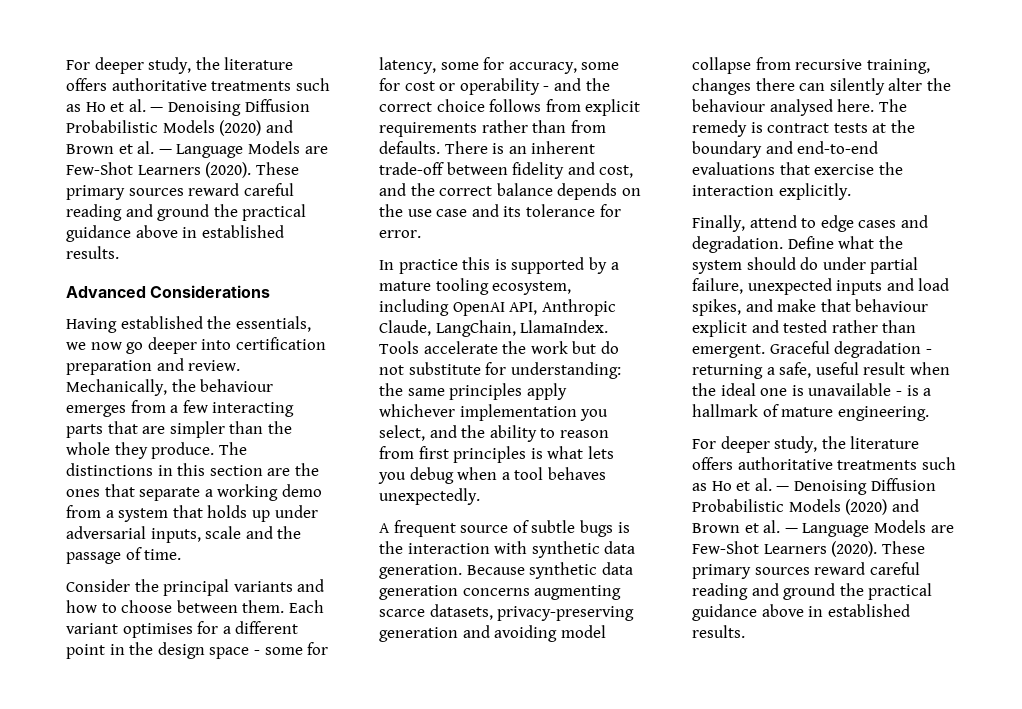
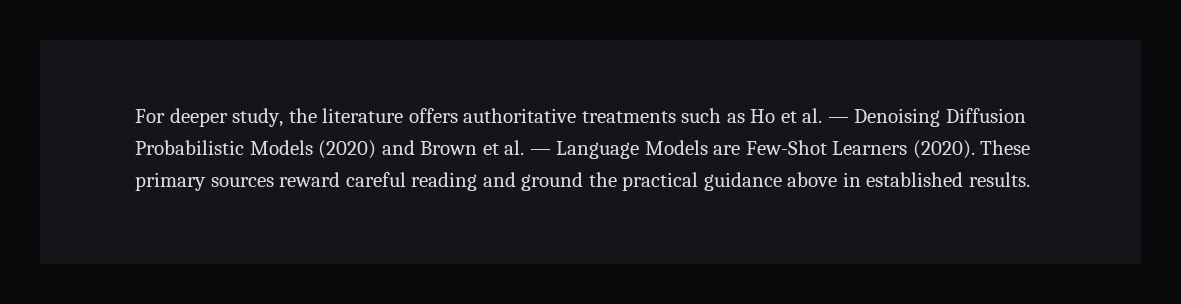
- Advanced Considerations
- Having established the essentials, we now go deeper into certification preparation and review. Mechanically, the behaviour emerges from a few interacting parts that are simpler than the whole they produce. The distinctions in this section are the ones that separate a working demo from a system that holds up under adversarial inputs, scale and the passage of time.
- Consider the principal variants and how to choose between them. Each variant optimises for a different point in the design space - some for latency, some for accuracy, some for cost or operability - and the correct choice follows from explicit requirements rather than from defaults. There is an inherent trade-off between fidelity and cost, and the correct balance depends on the use case and its tolerance for error.
- In practice this is supported by a mature tooling ecosystem, including OpenAI API, Anthropic Claude, LangChain, LlamaIndex. Tools accelerate the work but do not substitute for understanding: the same principles apply whichever implementation you select, and the ability to reason from first principles is what lets you debug when a tool behaves unexpectedly.
- A frequent source of subtle bugs is the interaction with synthetic data generation. Because synthetic data generation concerns augmenting scarce datasets, privacy-preserving generation and avoiding model collapse from recursive training, changes there can silently alter the behaviour analysed here. The remedy is contract tests at the boundary and end-to-end evaluations that exercise the interaction explicitly.
- Finally, attend to edge cases and degradation. Define what the system should do under partial failure, unexpected inputs and load spikes, and make that behaviour explicit and tested rather than emergent. Graceful degradation - returning a safe, useful result when the ideal one is unavailable - is a hallmark of mature engineering.
- For deeper study, the literature offers authoritative treatments such as Ho et al. — Denoising Diffusion Probabilistic Models (2020) and Brown et al. — Language Models are Few-Shot Learners (2020). These primary sources reward careful reading and ground the practical guidance above in established results.

